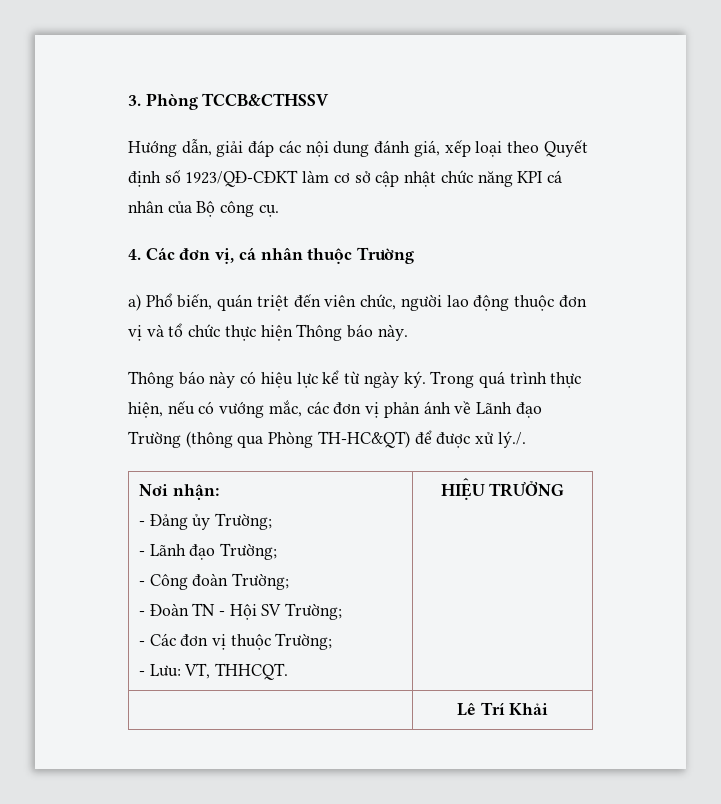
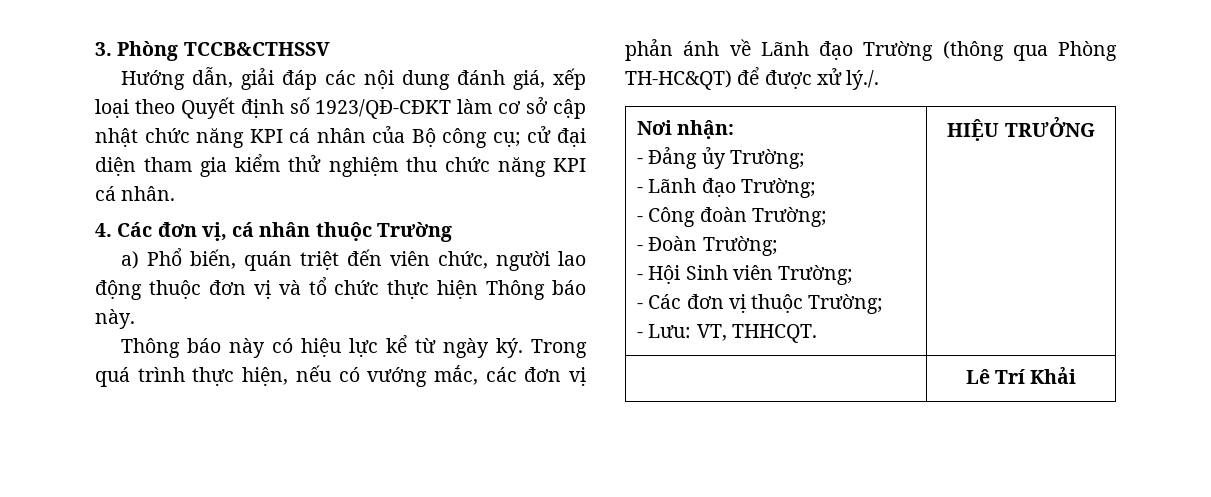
- Hướng dẫn, giải đáp các nội dung đánh giá, xếp loại theo Quyết định số 1923/QĐ-CĐKT làm cơ sở cập nhật chức năng KPI cá nhân của Bộ công cụ.
+ Hướng dẫn, giải đáp các nội dung đánh giá, xếp loại theo Quyết định số 1923/QĐ-CĐKT làm cơ sở cập nhật chức năng KPI cá nhân của Bộ công cụ; cử đại diện tham gia kiểm thử nghiệm thu chức năng KPI cá nhân.
  Nơi nhận:
  - Đảng ủy Trường;
  - Lãnh đạo Trường;
  - Công đoàn Trường;
- - Đoàn TN - Hội SV Trường;
+ - Đoàn Trường;
+ - Hội Sinh viên Trường;

